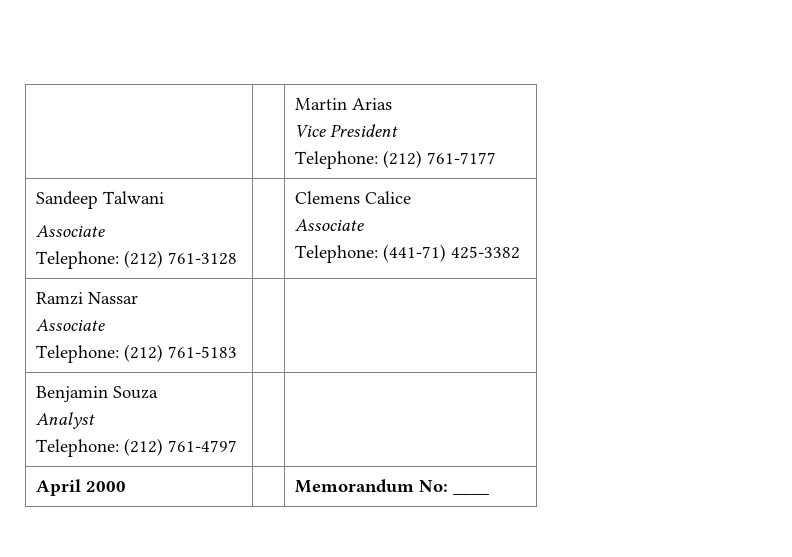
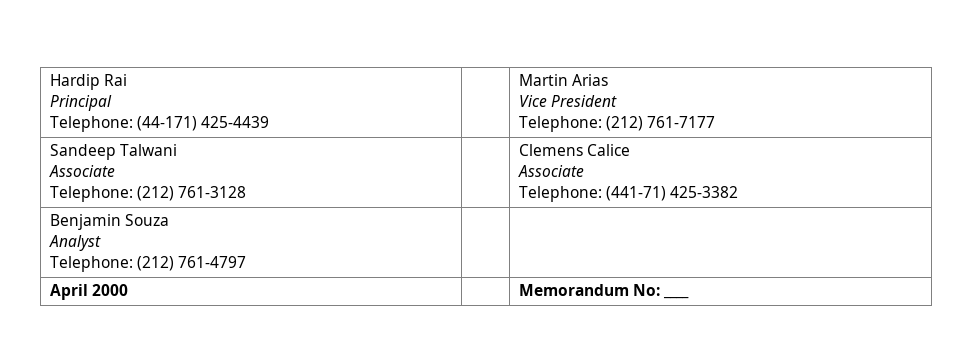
- | | Martin Arias
+ Hardip Rai
+ Principal
+ Telephone: (44-171) 425-4439 | | Martin Arias
- Ramzi Nassar
- Associate
- Telephone: (212) 761-5183 | |

